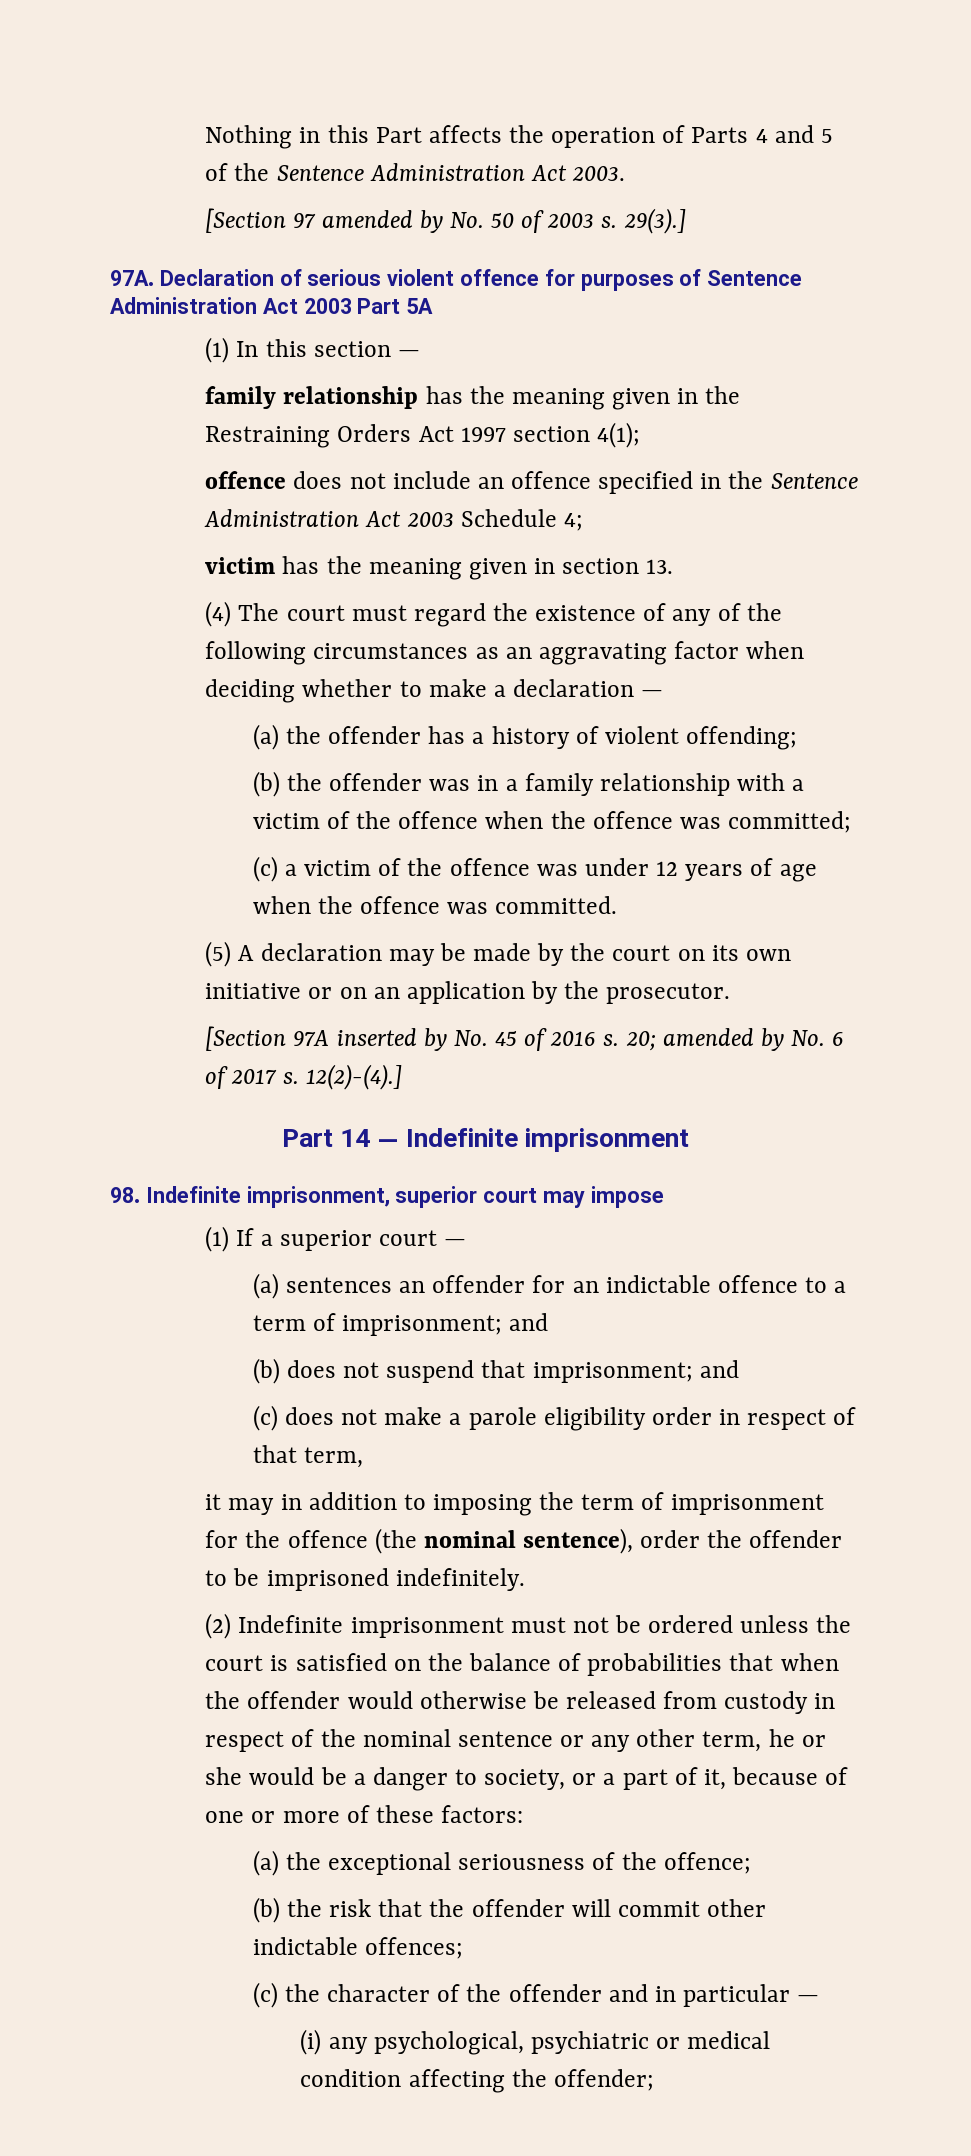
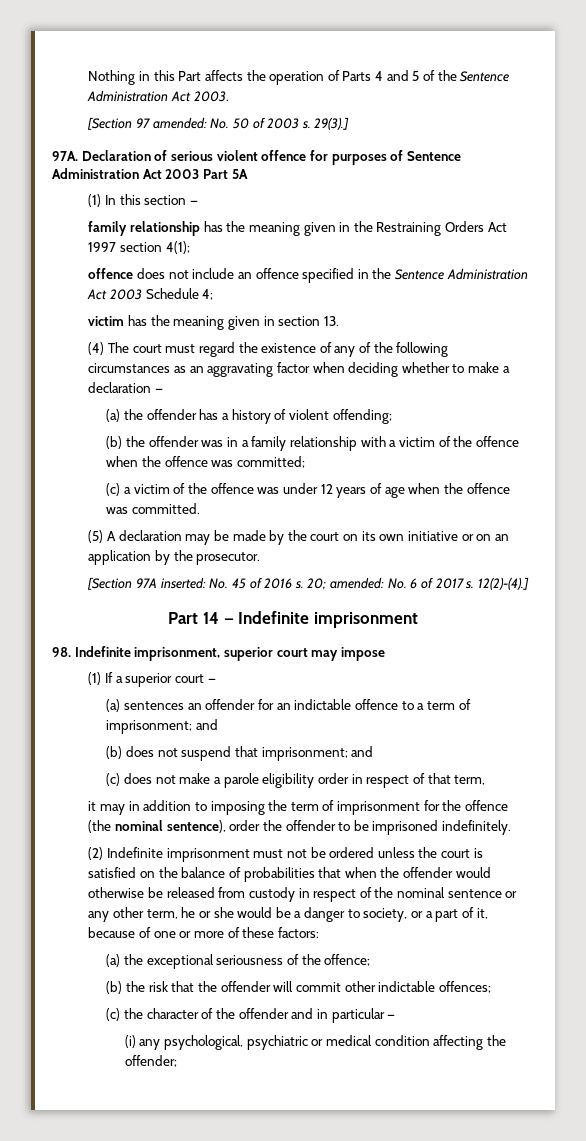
- [Section 97 amended by No. 50 of 2003 s.
+ [Section 97 amended: No. 50 of 2003 s.
- [Section 97A inserted by No. 45 of 2016 s.
+ [Section 97A inserted: No. 45 of 2016 s.
- 20; amended by No. 6 of 2017 s.
+ 20; amended: No. 6 of 2017 s.

